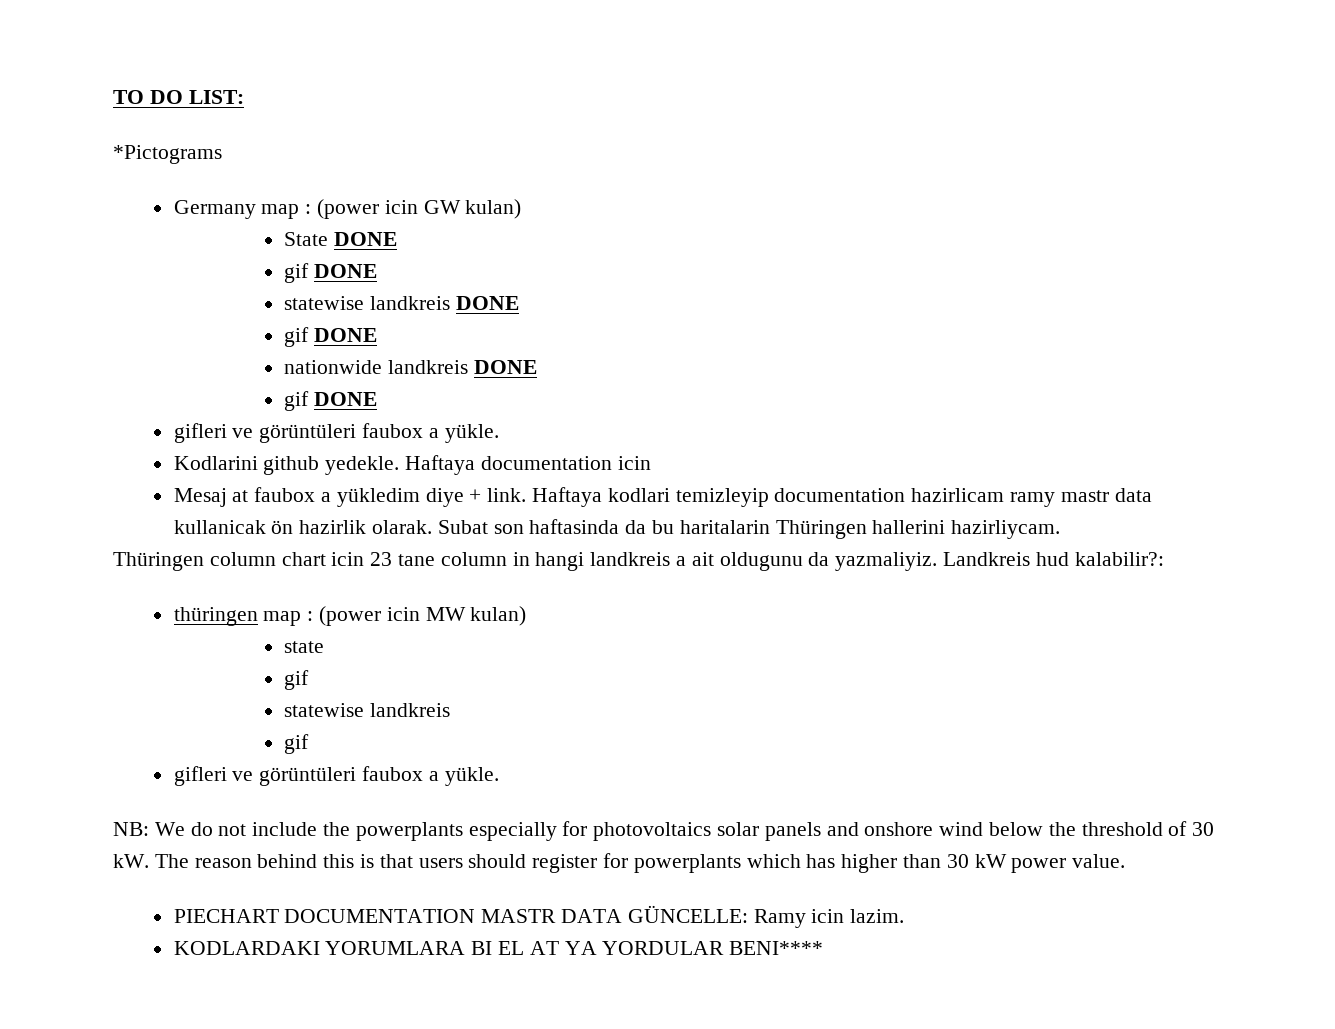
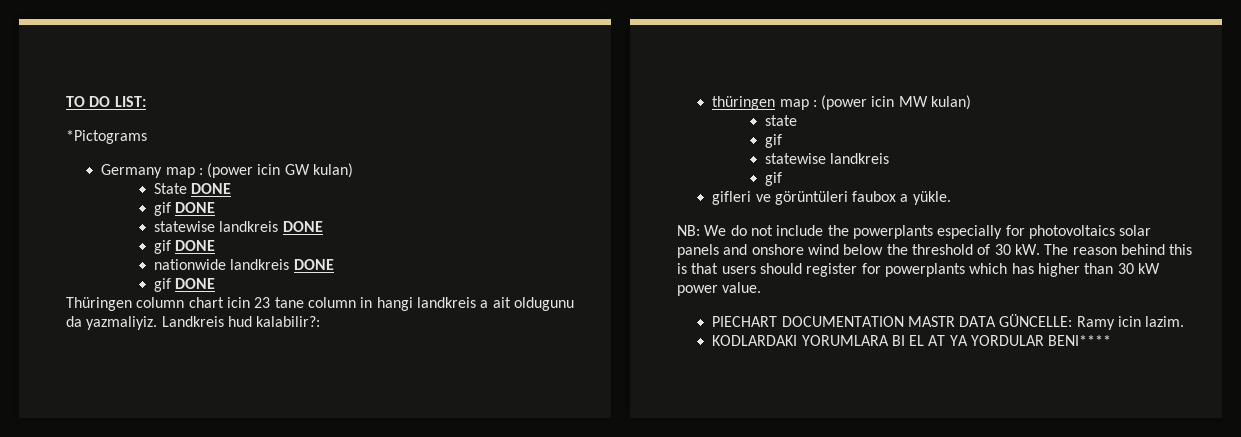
  nationwide landkreis DONE
  gif DONE
- gifleri ve görüntüleri faubox a yükle.
- Kodlarini github yedekle. Haftaya documentation icin
- Mesaj at faubox a yükledim diye + link. Haftaya kodlari temizleyip documentation hazirlicam ramy mastr data kullanicak ön hazirlik olarak. Subat son haftasinda da bu haritalarin Thüringen hallerini hazirliycam.

